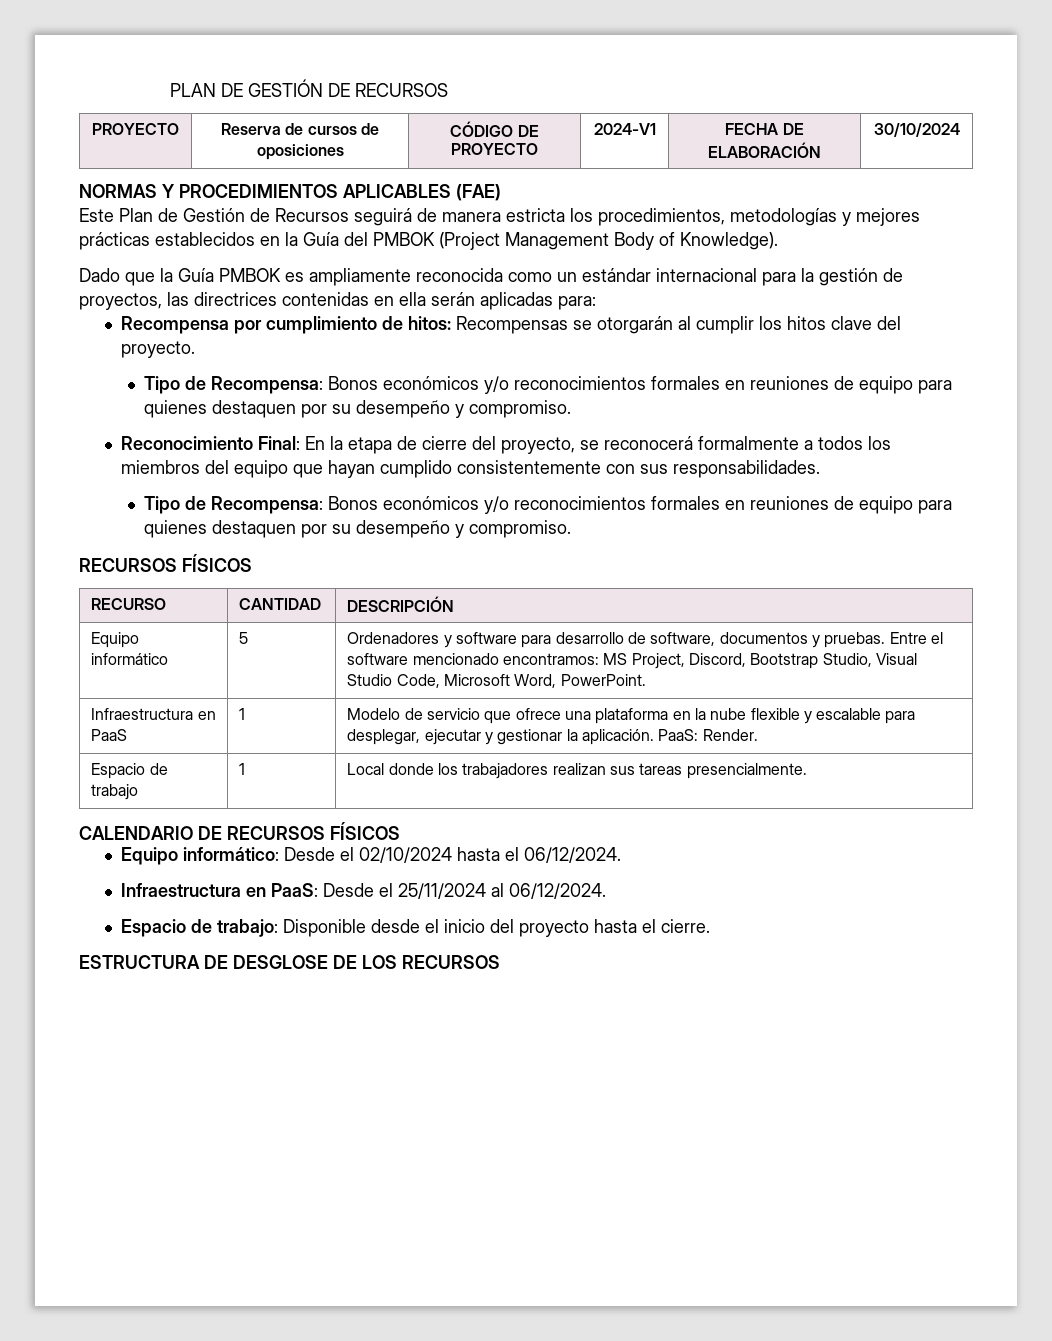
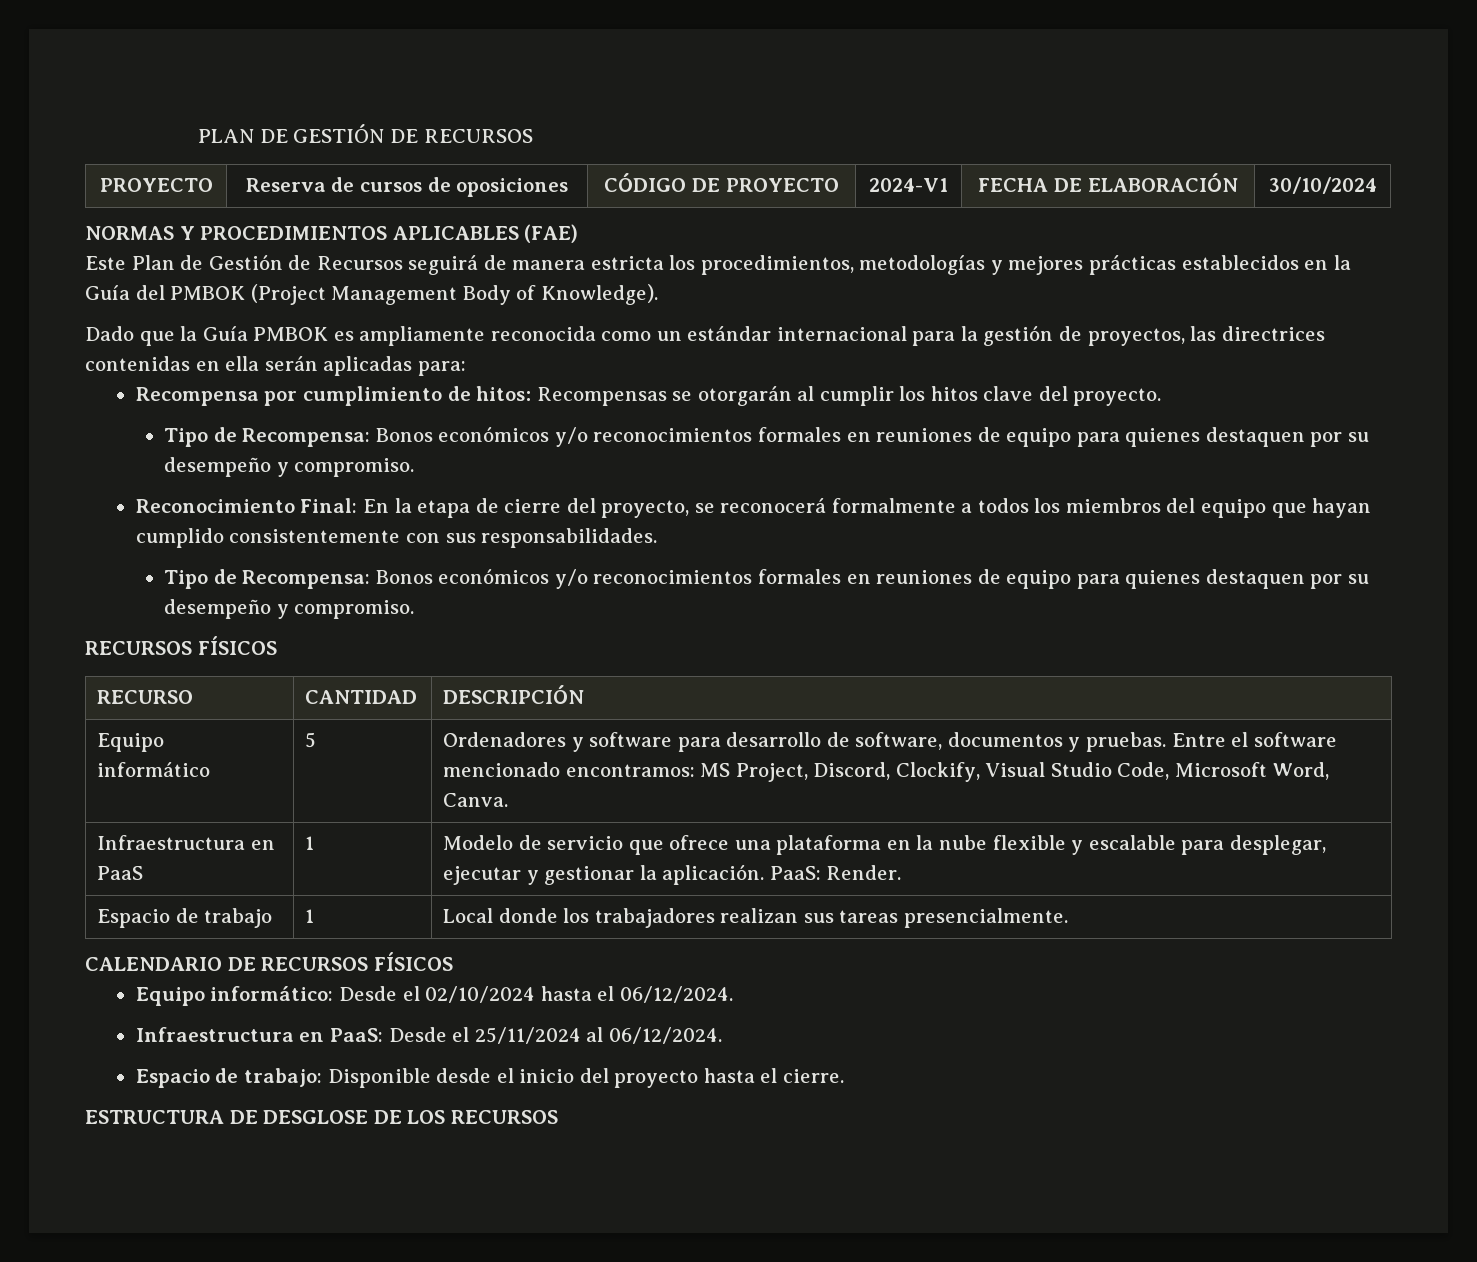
- Equipo informático | 5 | Ordenadores y software para desarrollo de software, documentos y pruebas. Entre el software mencionado encontramos: MS Project, Discord, Bootstrap Studio, Visual Studio Code, Microsoft Word, PowerPoint.
+ Equipo informático | 5 | Ordenadores y software para desarrollo de software, documentos y pruebas. Entre el software mencionado encontramos: MS Project, Discord, Clockify, Visual Studio Code, Microsoft Word, Canva.

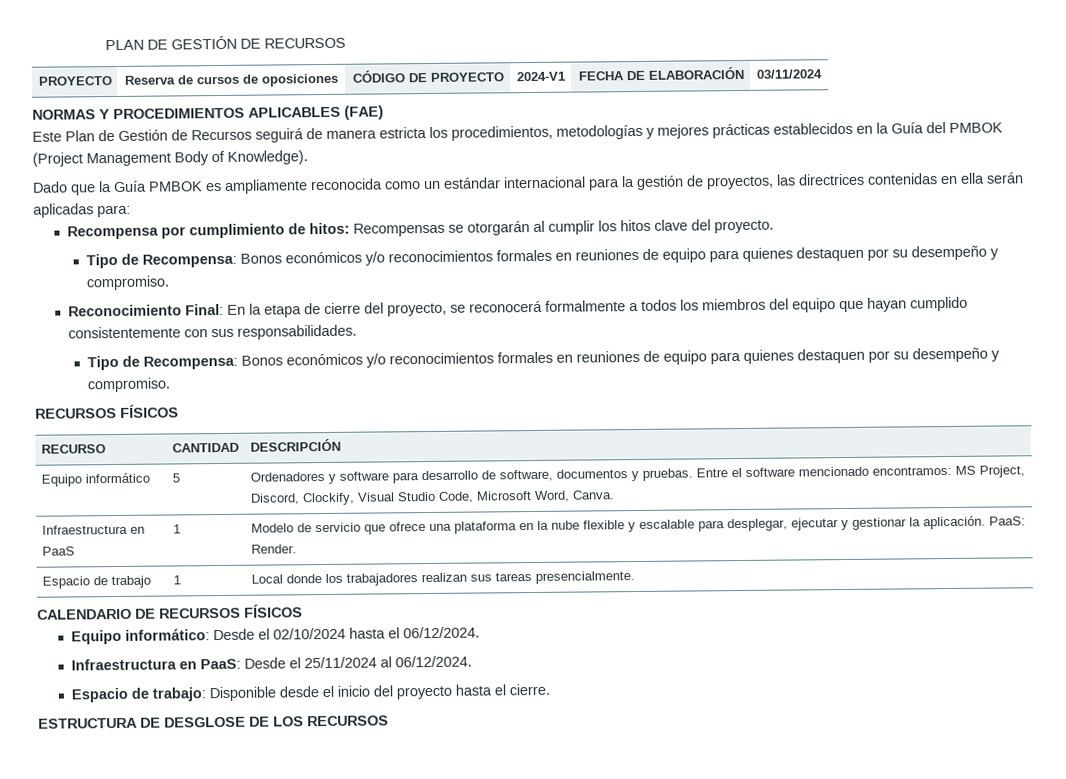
- PROYECTO | Reserva de cursos de oposiciones | CÓDIGO DE PROYECTO | 2024-V1 | FECHA DE ELABORACIÓN | 30/10/2024
+ PROYECTO | Reserva de cursos de oposiciones | CÓDIGO DE PROYECTO | 2024-V1 | FECHA DE ELABORACIÓN | 03/11/2024

